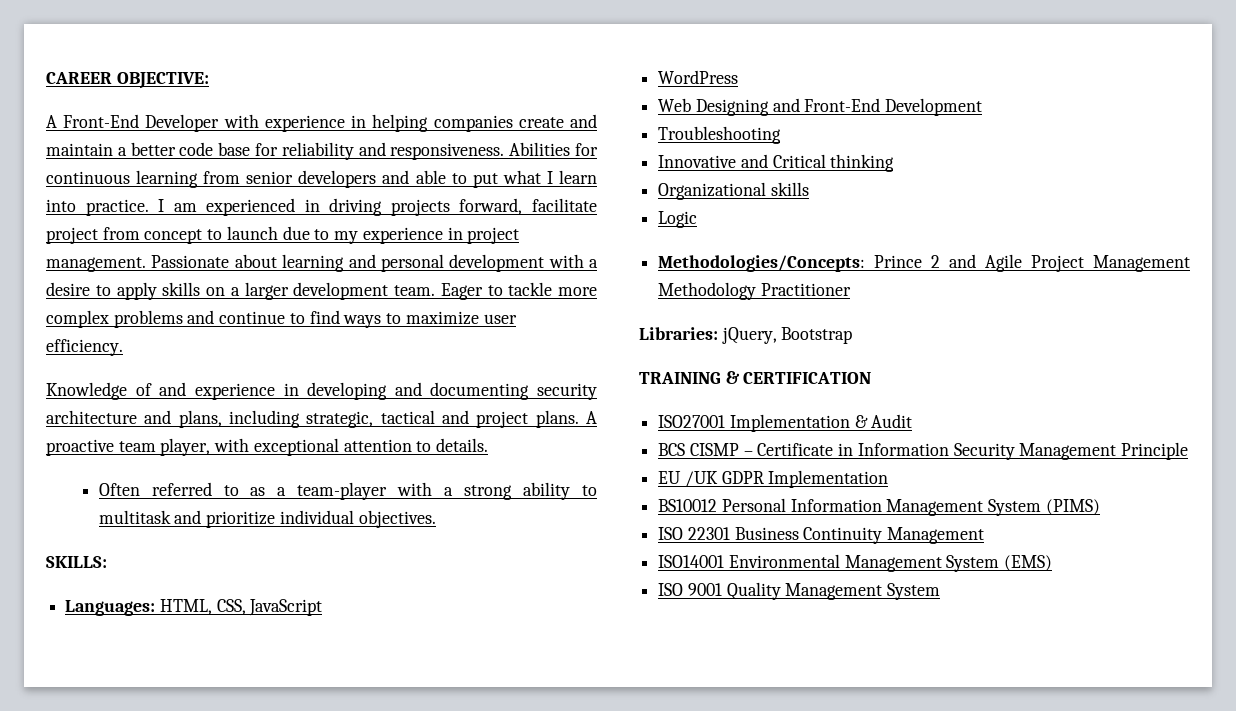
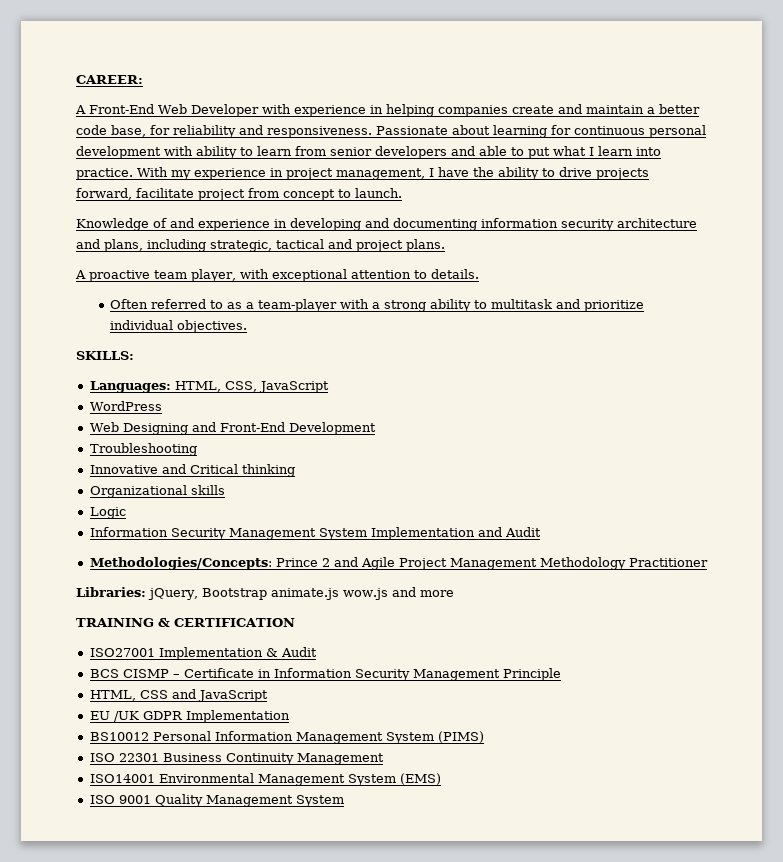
- CAREER OBJECTIVE:
+ CAREER:
- A Front-End Developer with experience in helping companies create and maintain a better code base for reliability and responsiveness.
+ A Front-End Web Developer with experience in helping companies create and maintain a better code base, for reliability and responsiveness.
- Abilities for continuous learning from senior developers and able to put what I learn into practice.
+ Passionate about learning for continuous personal development with ability to learn from senior developers and able to put what I learn into practice.
- I am experienced in driving projects forward, facilitate project from concept to launch due to my experience in project management. Passionate about learning and personal development with a desire to apply skills on a larger development team. Eager to tackle more complex problems and continue to find ways to maximize user efficiency.
+ With my experience in project management, I have the ability to drive projects forward, facilitate project from concept to launch.
- Knowledge of and experience in developing and documenting security architecture and plans, including strategic, tactical and project plans. A proactive team player, with exceptional attention to details.
+ Knowledge of and experience in developing and documenting information security architecture and plans, including strategic, tactical and project plans.
+ A proactive team player, with exceptional attention to details.
+ Information Security Management System Implementation and Audit
- Libraries: jQuery, Bootstrap
+ Libraries: jQuery, Bootstrap animate.js wow.js and more
+ HTML, CSS and JavaScript

